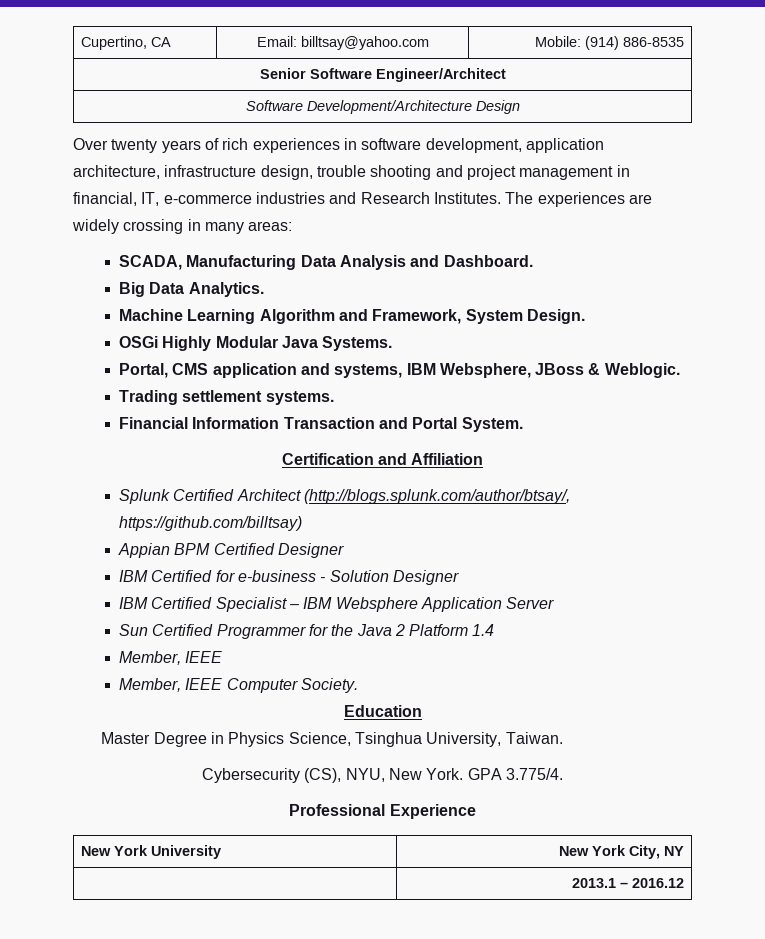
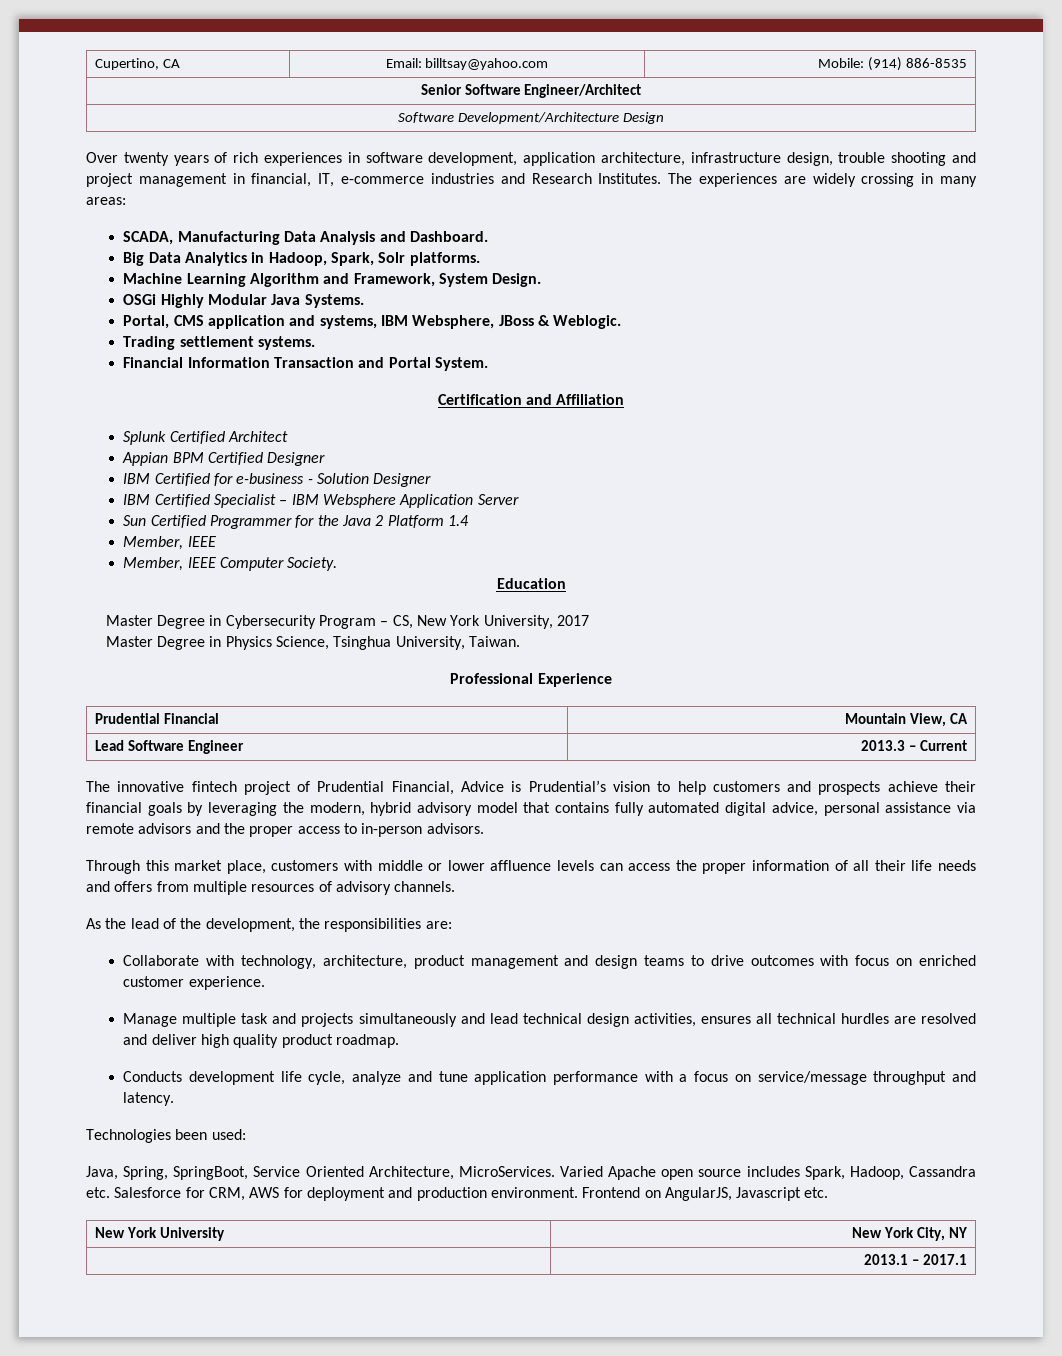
- Big Data Analytics.
+ Big Data Analytics in Hadoop, Spark, Solr platforms.
- Splunk Certified Architect (http://blogs.splunk.com/author/btsay/, https://github.com/billtsay)
+ Splunk Certified Architect
+ Master Degree in Cybersecurity Program – CS, New York University, 2017
- Cybersecurity (CS), NYU, New York. GPA 3.775/4.
  Professional Experience
+ Prudential Financial | Mountain View, CA
+ Lead Software Engineer | 2013.3 – Current
+ The innovative fintech project of Prudential Financial, Advice is Prudential’s vision to help customers and prospects achieve their financial goals by leveraging the modern, hybrid advisory model that contains fully automated digital advice, personal assistance via remote advisors and the proper access to in-person advisors.
+ Through this market place, customers with middle or lower affluence levels can access the proper information of all their life needs and offers from multiple resources of advisory channels.
+ As the lead of the development, the responsibilities are:
+ Collaborate with technology, architecture, product management and design teams to drive outcomes with focus on enriched customer experience.
+ Manage multiple task and projects simultaneously and lead technical design activities, ensures all technical hurdles are resolved and deliver high quality product roadmap.
+ Conducts development life cycle, analyze and tune application performance with a focus on service/message throughput and latency.
+ Technologies been used:
+ Java, Spring, SpringBoot, Service Oriented Architecture, MicroServices. Varied Apache open source includes Spark, Hadoop, Cassandra etc. Salesforce for CRM, AWS for deployment and production environment. Frontend on AngularJS, Javascript etc.
- | 2013.1 – 2016.12
+ | 2013.1 – 2017.1

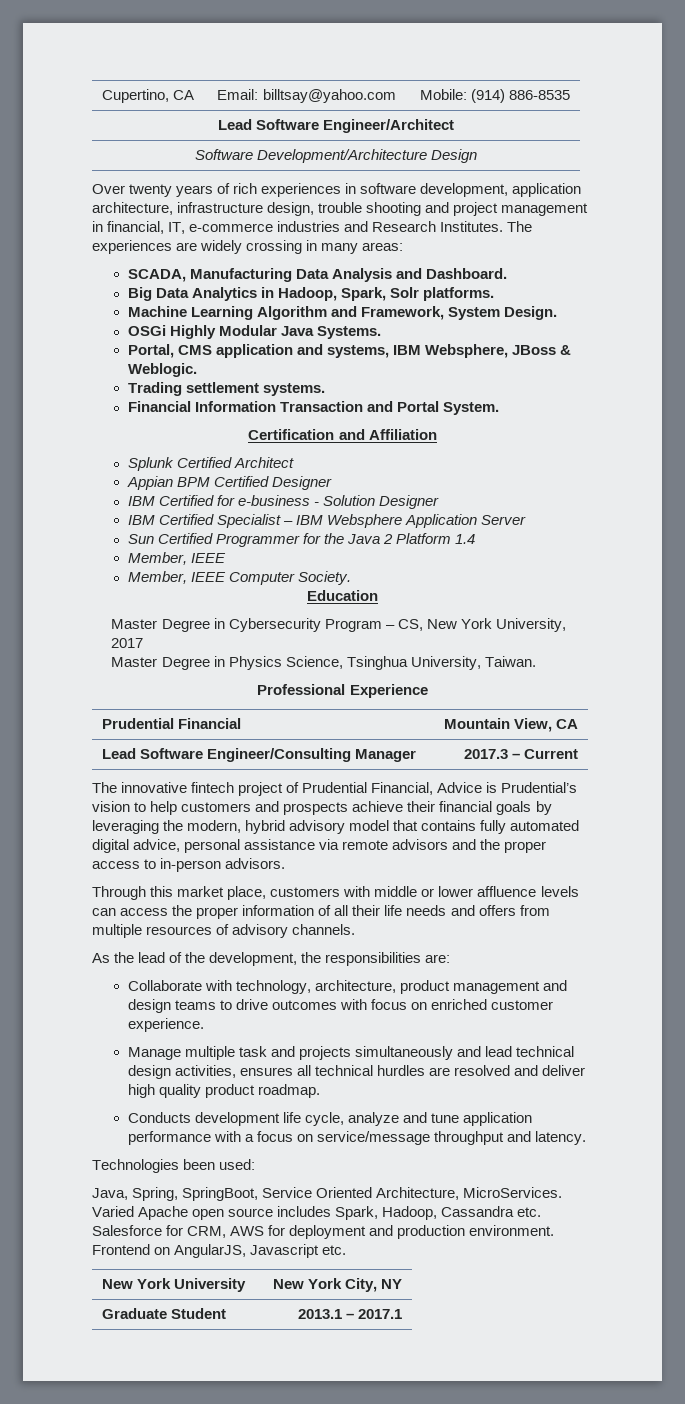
- Senior Software Engineer/Architect
+ Lead Software Engineer/Architect
- Lead Software Engineer | 2013.3 – Current
+ Lead Software Engineer/Consulting Manager | 2017.3 – Current
- | 2013.1 – 2017.1
+ Graduate Student | 2013.1 – 2017.1

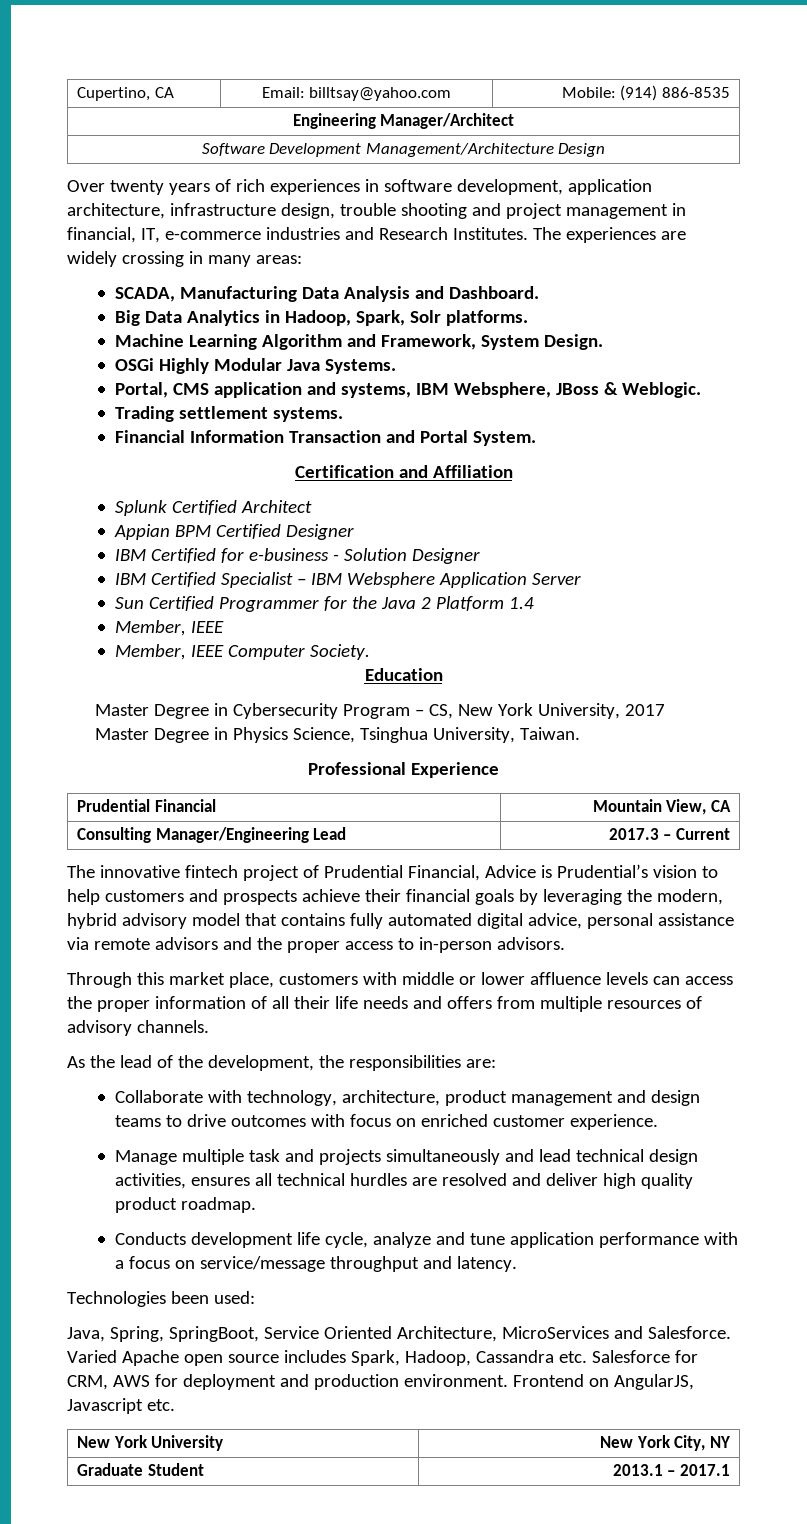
- Lead Software Engineer/Architect
- Software Development/Architecture Design
+ Engineering Manager/Architect
+ Software Development Management/Architecture Design
- Lead Software Engineer/Consulting Manager | 2017.3 – Current
+ Consulting Manager/Engineering Lead | 2017.3 – Current
- Java, Spring, SpringBoot, Service Oriented Architecture, MicroServices.
+ Java, Spring, SpringBoot, Service Oriented Architecture, MicroServices and Salesforce.

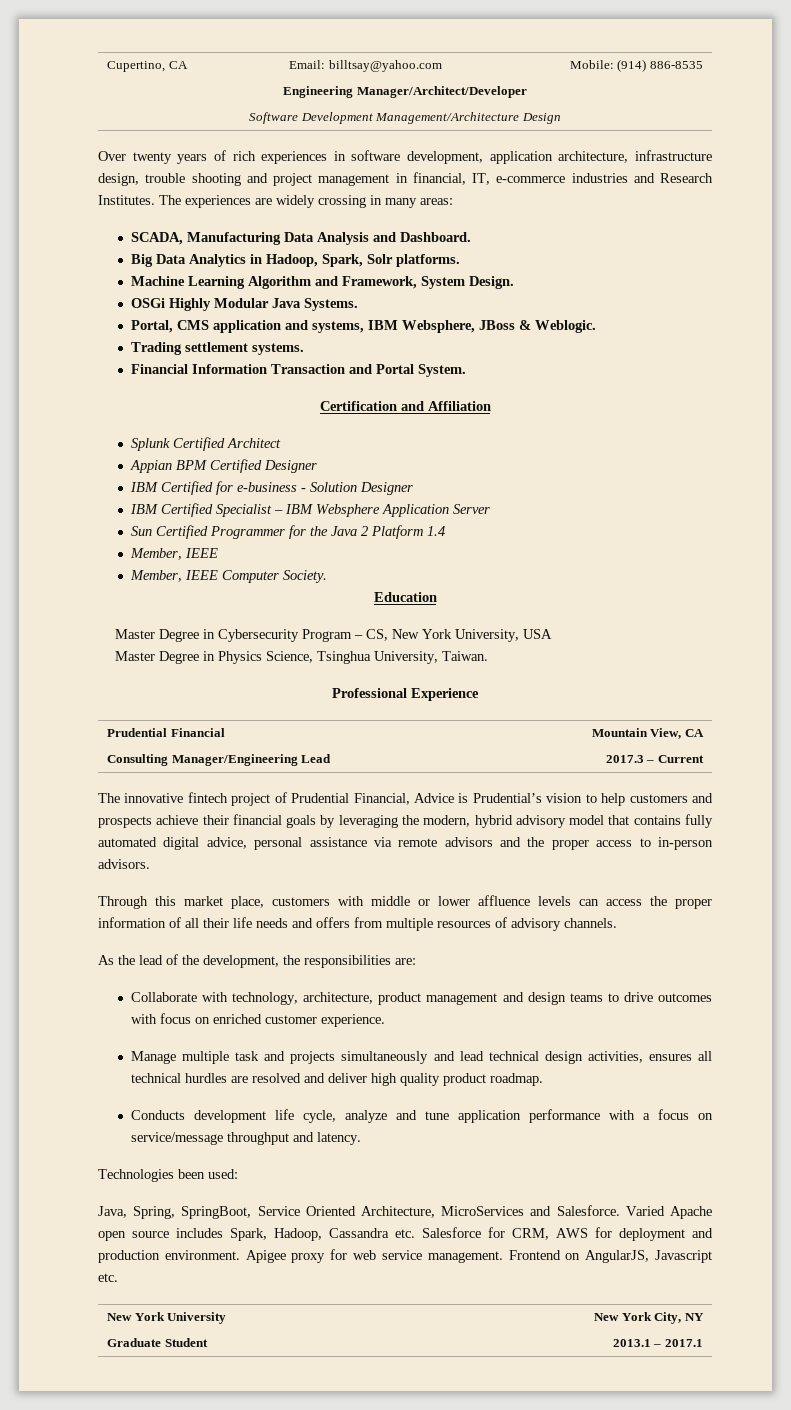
- Engineering Manager/Architect
+ Engineering Manager/Architect/Developer
- Master Degree in Cybersecurity Program – CS, New York University, 2017
+ Master Degree in Cybersecurity Program – CS, New York University, USA
+ Apigee proxy for web service management.

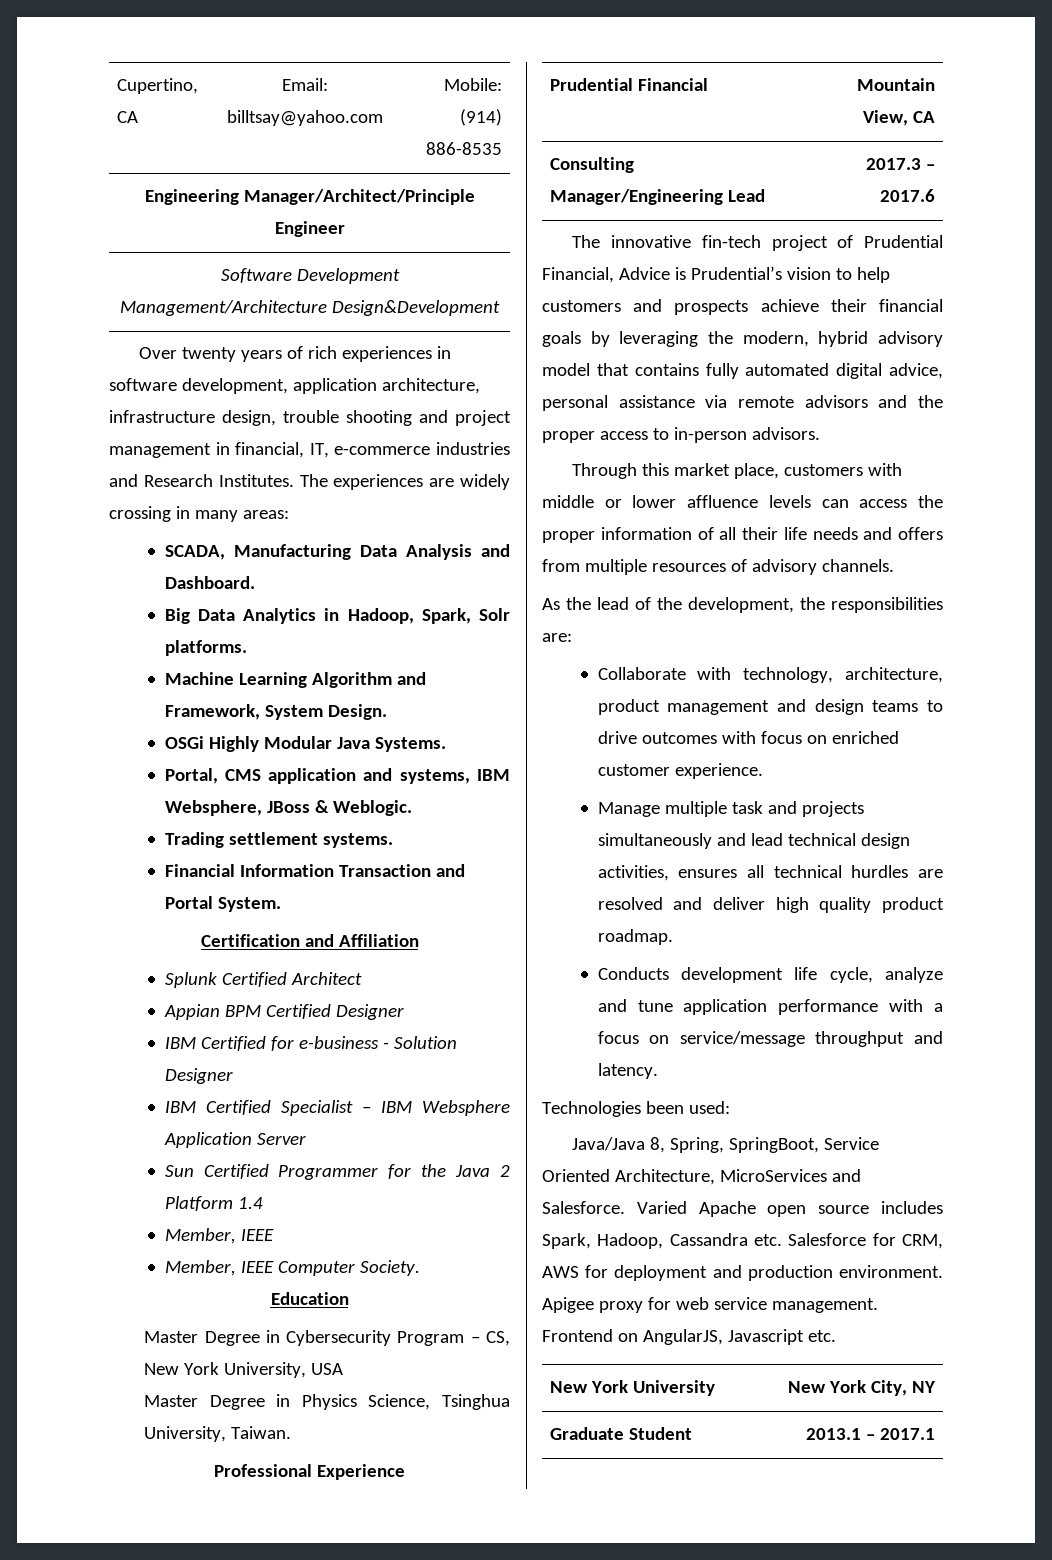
- Engineering Manager/Architect/Developer
+ Engineering Manager/Architect/Principle Engineer
- Software Development Management/Architecture Design
+ Software Development Management/Architecture Design&Development
- Consulting Manager/Engineering Lead | 2017.3 – Current
+ Consulting Manager/Engineering Lead | 2017.3 – 2017.6
- The innovative fintech project of Prudential Financial, Advice is Prudential’s vision to help customers and prospects achieve their financial goals by leveraging the modern, hybrid advisory model that contains fully automated digital advice, personal assistance via remote advisors and the proper access to in-person advisors.
+ The innovative fin-tech project of Prudential Financial, Advice is Prudential’s vision to help customers and prospects achieve their financial goals by leveraging the modern, hybrid advisory model that contains fully automated digital advice, personal assistance via remote advisors and the proper access to in-person advisors.
- Java, Spring, SpringBoot, Service Oriented Architecture, MicroServices and Salesforce.
+ Java/Java 8, Spring, SpringBoot, Service Oriented Architecture, MicroServices and Salesforce.

